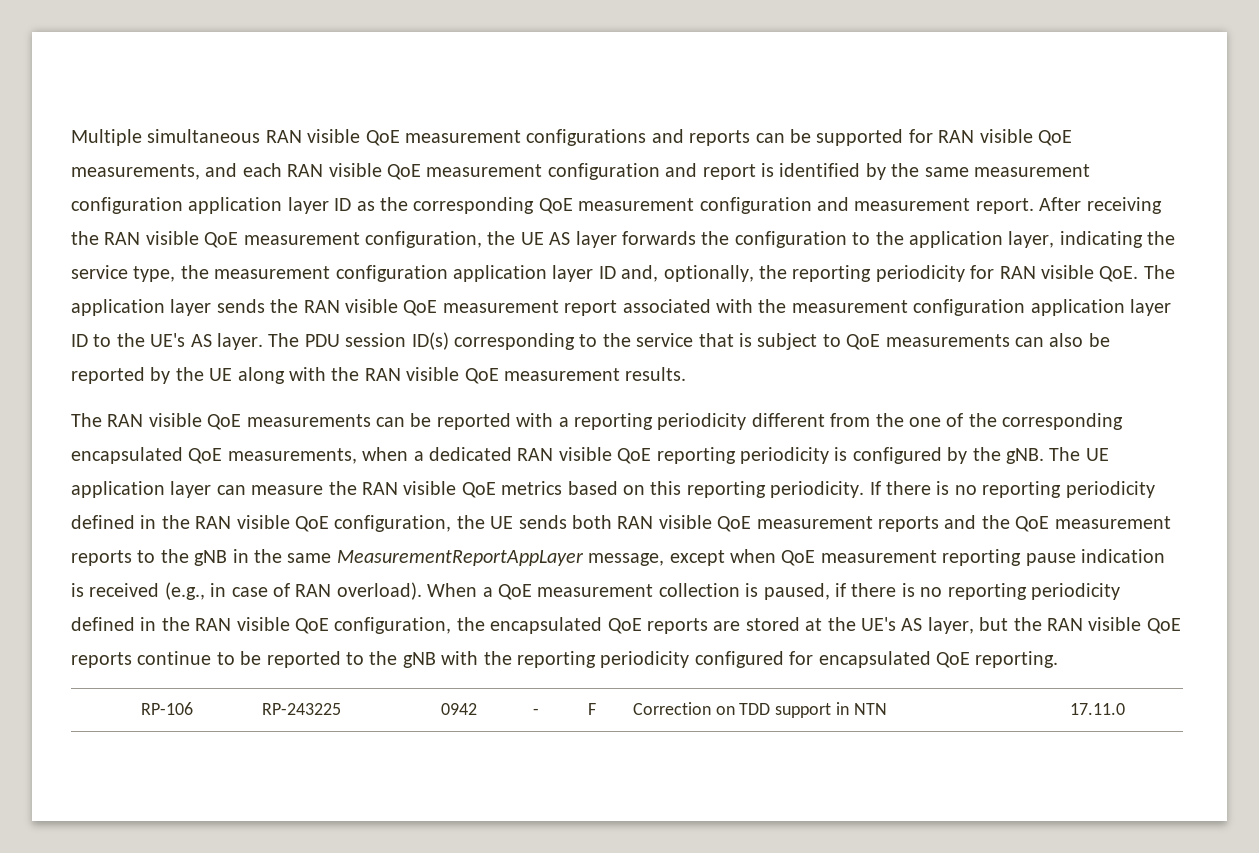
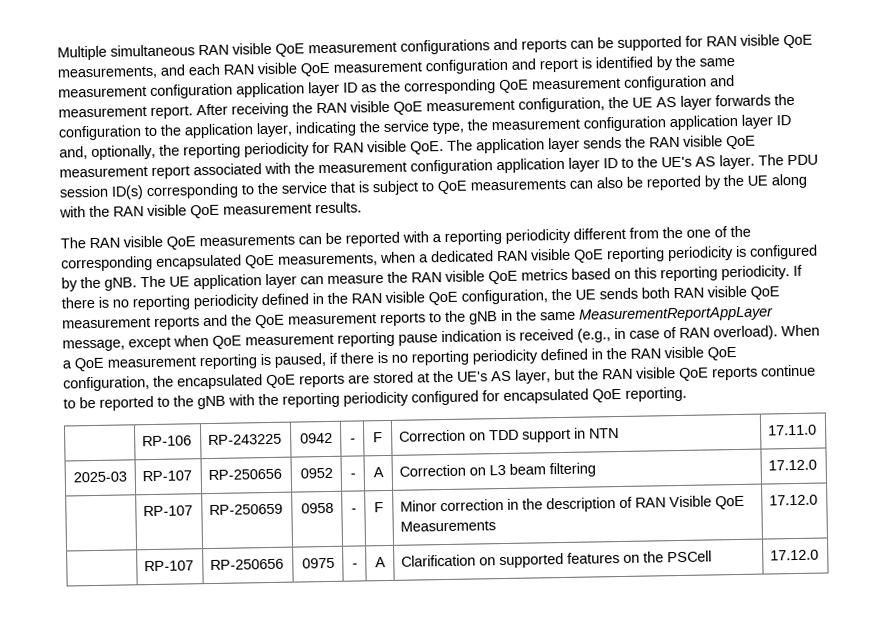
- When a QoE measurement collection is paused, if there is no reporting periodicity defined in the RAN visible QoE configuration, the encapsulated QoE reports are stored at the UE's AS layer, but the RAN visible QoE reports continue to be reported to the gNB with the reporting periodicity configured for encapsulated QoE reporting.
+ When a QoE measurement reporting is paused, if there is no reporting periodicity defined in the RAN visible QoE configuration, the encapsulated QoE reports are stored at the UE's AS layer, but the RAN visible QoE reports continue to be reported to the gNB with the reporting periodicity configured for encapsulated QoE reporting.
+ 2025-03 | RP-107 | RP-250656 | 0952 | - | A | Correction on L3 beam filtering | 17.12.0
+ | RP-107 | RP-250659 | 0958 | - | F | Minor correction in the description of RAN Visible QoE Measurements | 17.12.0
+ | RP-107 | RP-250656 | 0975 | - | A | Clarification on supported features on the PSCell | 17.12.0

